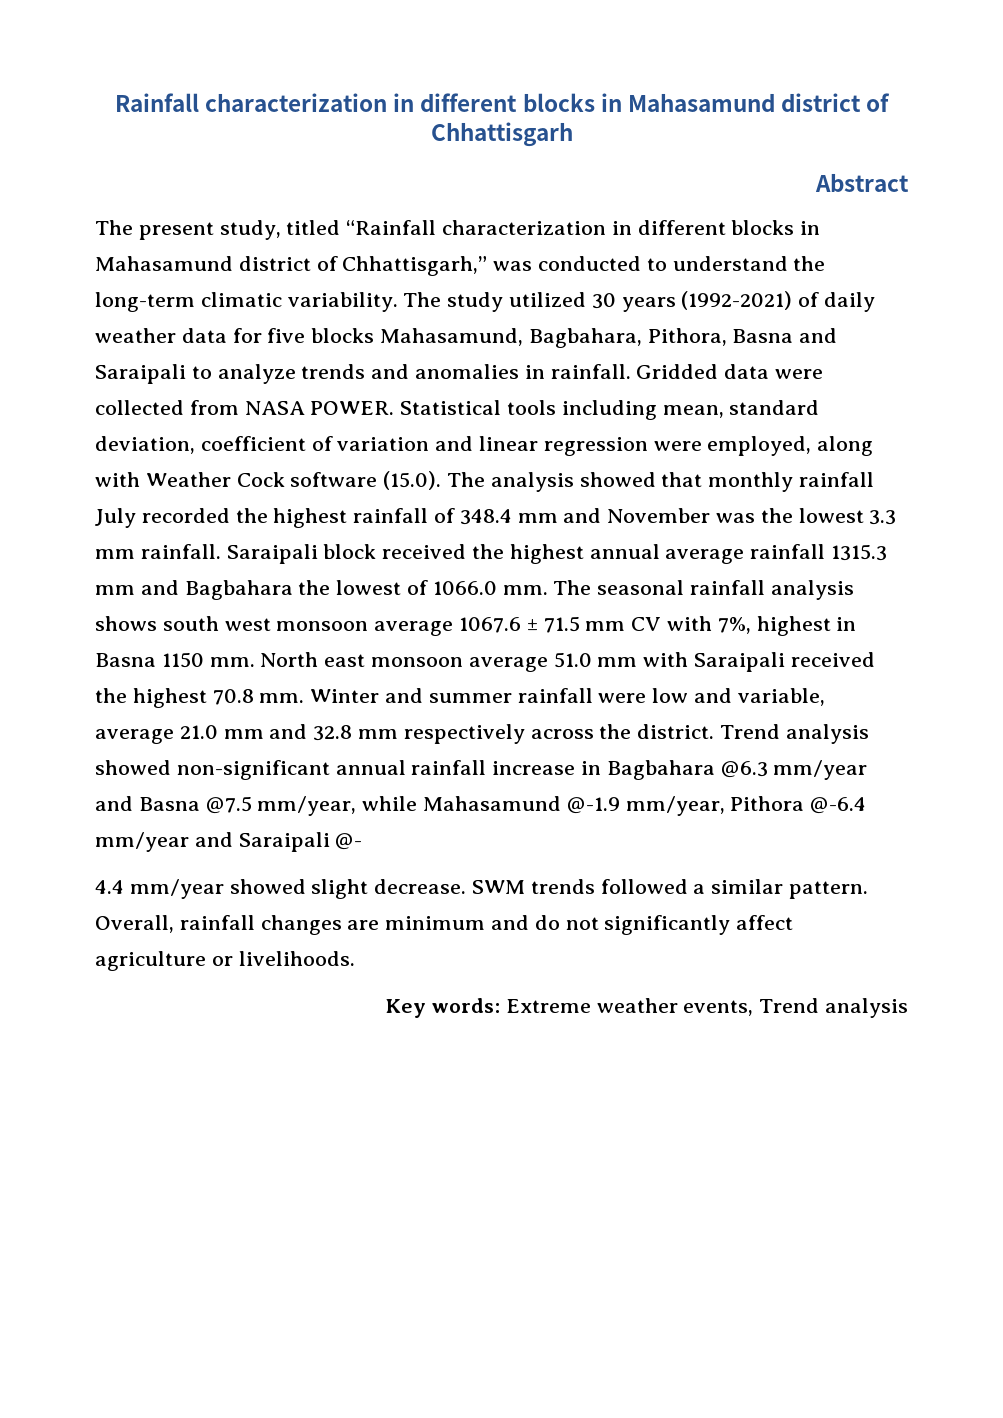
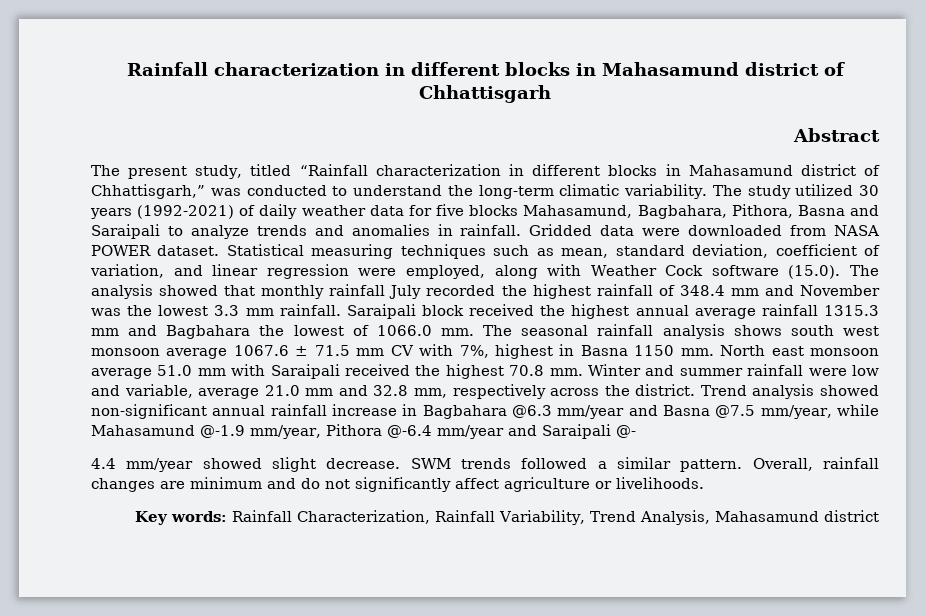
- Gridded data were collected from NASA POWER. Statistical tools including mean, standard deviation, coefficient of variation and linear regression were employed, along with Weather Cock software (15.0). The analysis showed that monthly rainfall July recorded the highest rainfall of 348.4 mm and November was the lowest 3.3 mm rainfall.
+ Gridded data were downloaded from NASA POWER dataset. Statistical measuring techniques such as mean, standard deviation, coefficient of variation, and linear regression were employed, along with Weather Cock software (15.0). The analysis showed that monthly rainfall July recorded the highest rainfall of 348.4 mm and November was the lowest 3.3 mm rainfall.
- Winter and summer rainfall were low and variable, average 21.0 mm and 32.8 mm respectively across the district.
+ Winter and summer rainfall were low and variable, average 21.0 mm and 32.8 mm, respectively across the district.
- Key words: Extreme weather events, Trend analysis
+ Key words: Rainfall Characterization, Rainfall Variability, Trend Analysis, Mahasamund district

